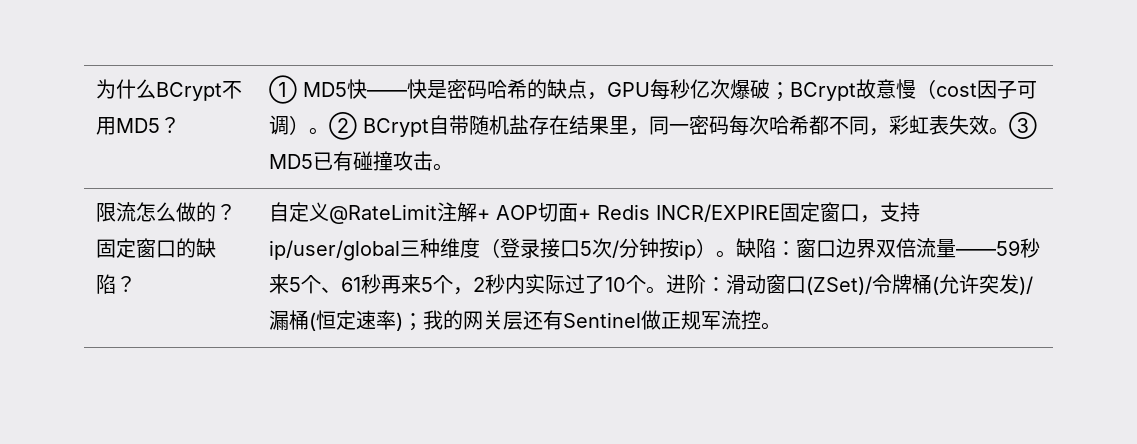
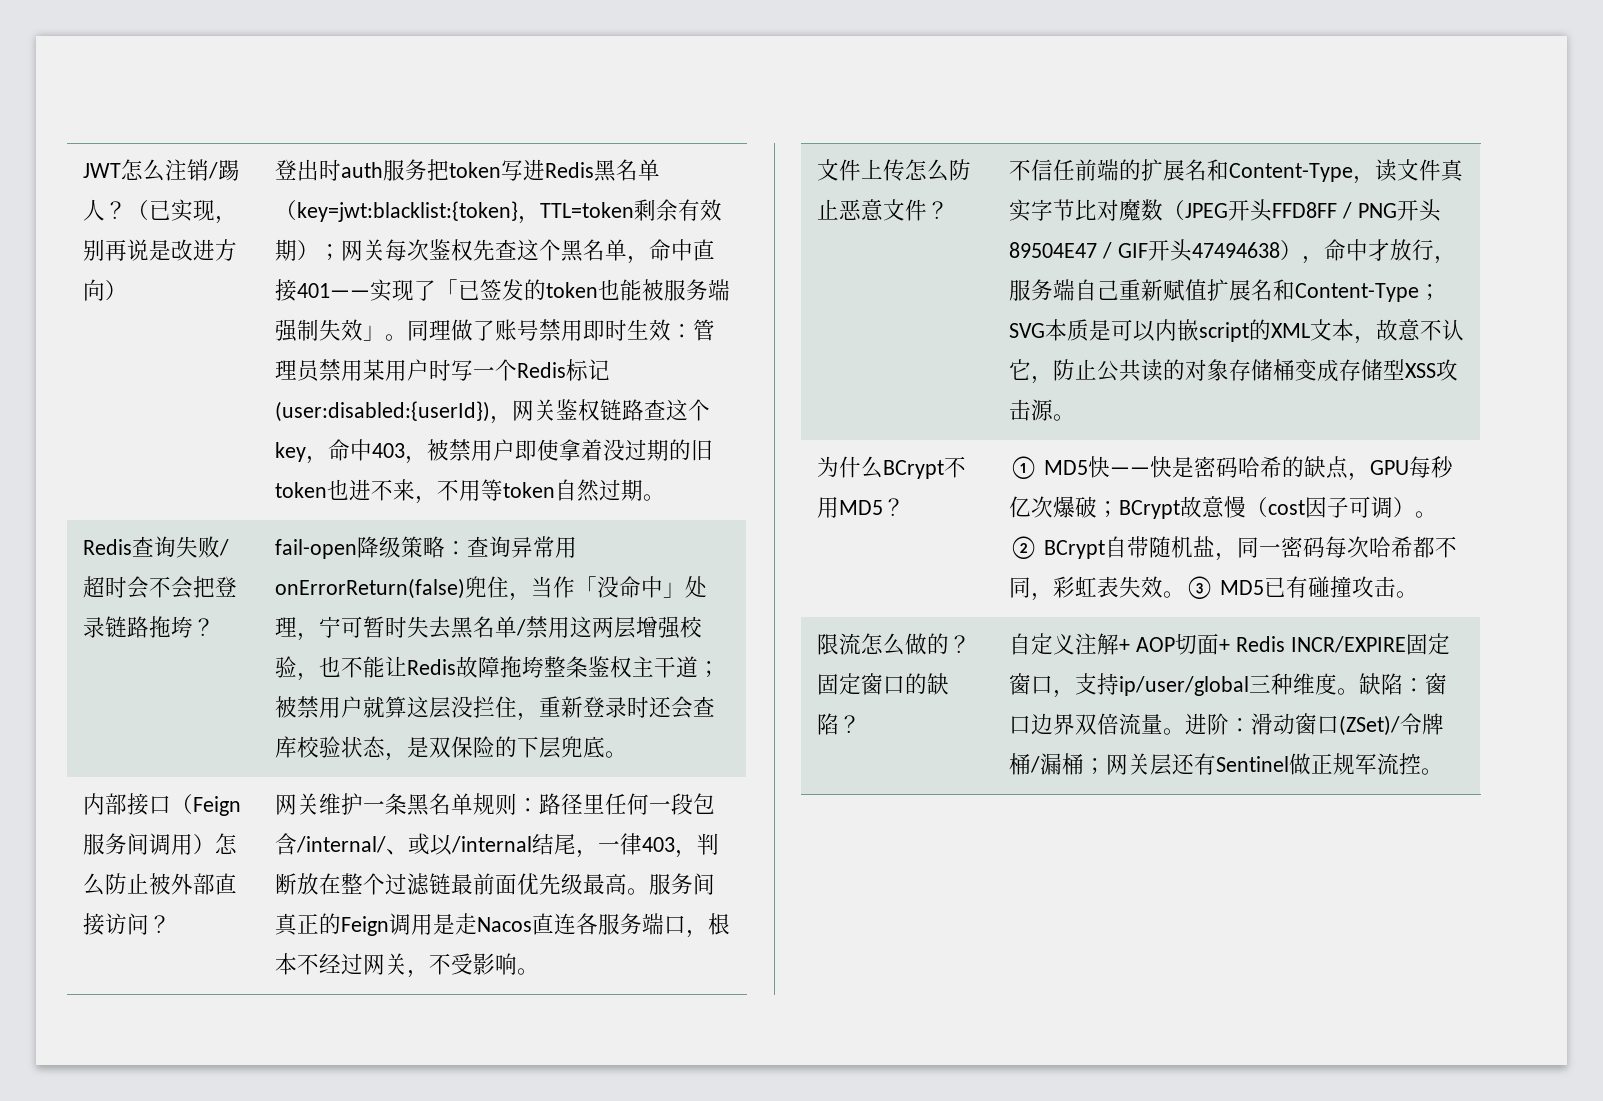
+ JWT怎么注销/踢人？（已实现，别再说是改进方向） | 登出时auth服务把token写进Redis黑名单（key=jwt:blacklist:{token}，TTL=token剩余有效期）；网关每次鉴权先查这个黑名单，命中直接401——实现了「已签发的token也能被服务端强制失效」。同理做了账号禁用即时生效：管理员禁用某用户时写一个Redis标记(user:disabled:{userId})，网关鉴权链路查这个key，命中403，被禁用户即使拿着没过期的旧token也进不来，不用等token自然过期。
+ Redis查询失败/超时会不会把登录链路拖垮？ | fail-open降级策略：查询异常用onErrorReturn(false)兜住，当作「没命中」处理，宁可暂时失去黑名单/禁用这两层增强校验，也不能让Redis故障拖垮整条鉴权主干道；被禁用户就算这层没拦住，重新登录时还会查库校验状态，是双保险的下层兜底。
+ 内部接口（Feign服务间调用）怎么防止被外部直接访问？ | 网关维护一条黑名单规则：路径里任何一段包含/internal/、或以/internal结尾，一律403，判断放在整个过滤链最前面优先级最高。服务间真正的Feign调用是走Nacos直连各服务端口，根本不经过网关，不受影响。
+ 文件上传怎么防止恶意文件？ | 不信任前端的扩展名和Content-Type，读文件真实字节比对魔数（JPEG开头FFD8FF / PNG开头89504E47 / GIF开头47494638），命中才放行，服务端自己重新赋值扩展名和Content-Type；SVG本质是可以内嵌script的XML文本，故意不认它，防止公共读的对象存储桶变成存储型XSS攻击源。
- ② BCrypt自带随机盐存在结果里，同一密码每次哈希都不同，彩虹表失效。
+ ② BCrypt自带随机盐，同一密码每次哈希都不同，彩虹表失效。
- 自定义@RateLimit注解+ AOP切面+ Redis INCR/EXPIRE固定窗口，支持ip/user/global三种维度（登录接口5次/分钟按ip）。
+ 自定义注解+ AOP切面+ Redis INCR/EXPIRE固定窗口，支持ip/user/global三种维度。
- 缺陷：窗口边界双倍流量——59秒来5个、61秒再来5个，2秒内实际过了10个。
+ 缺陷：窗口边界双倍流量。
- 进阶：滑动窗口(ZSet)/令牌桶(允许突发)/漏桶(恒定速率)；我的网关层还有Sentinel做正规军流控。
+ 进阶：滑动窗口(ZSet)/令牌桶/漏桶；网关层还有Sentinel做正规军流控。

